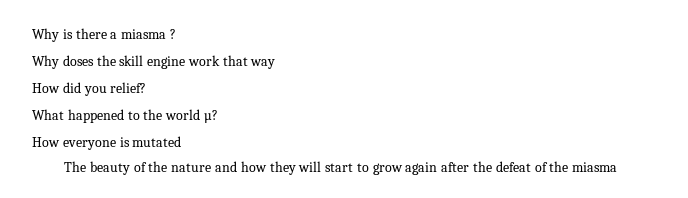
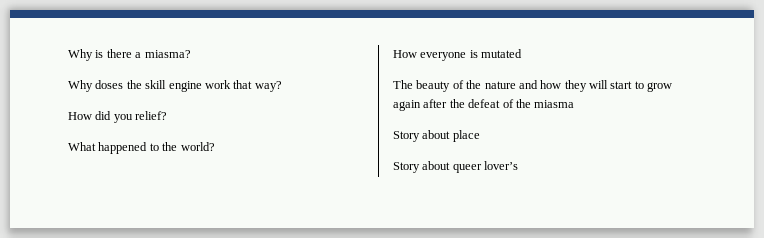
- Why is there a miasma ?
+ Why is there a miasma?
- Why doses the skill engine work that way
+ Why doses the skill engine work that way?
- What happened to the world µ?
+ What happened to the world?
+ Story about place
+ Story about queer lover’s

